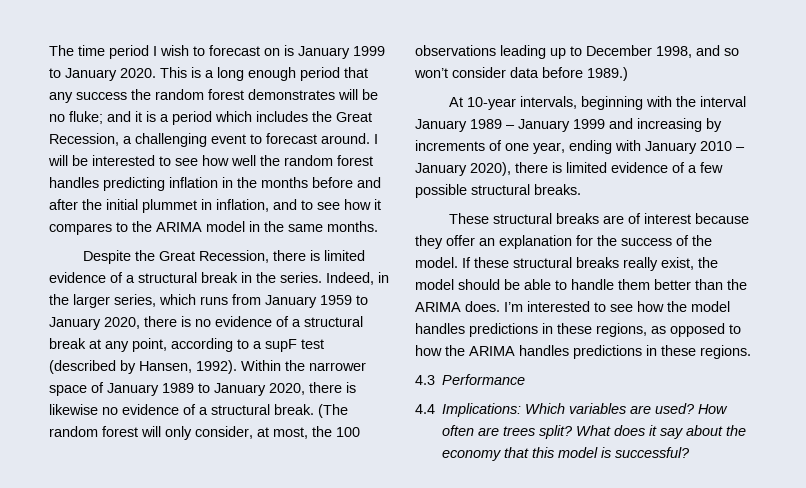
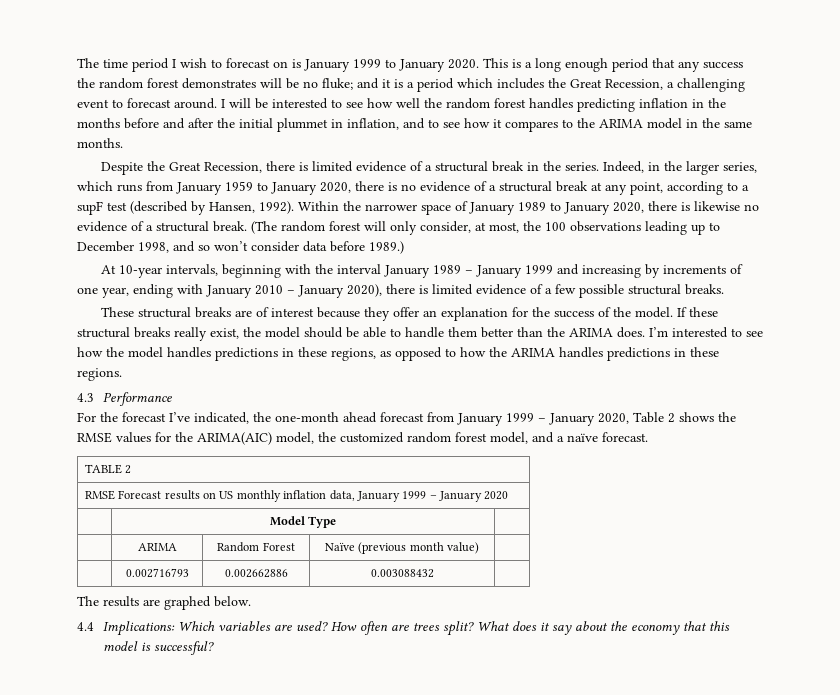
+ For the forecast I’ve indicated, the one-month ahead forecast from January 1999 – January 2020, Table 2 shows the RMSE values for the ARIMA(AIC) model, the customized random forest model, and a naïve forecast.
+ TABLE 2
+ RMSE Forecast results on US monthly inflation data, January 1999 – January 2020
+ | Model Type |
+ | ARIMA | Random Forest | Naïve (previous month value) |
+ | 0.002716793 | 0.002662886 | 0.003088432 |
+ The results are graphed below.

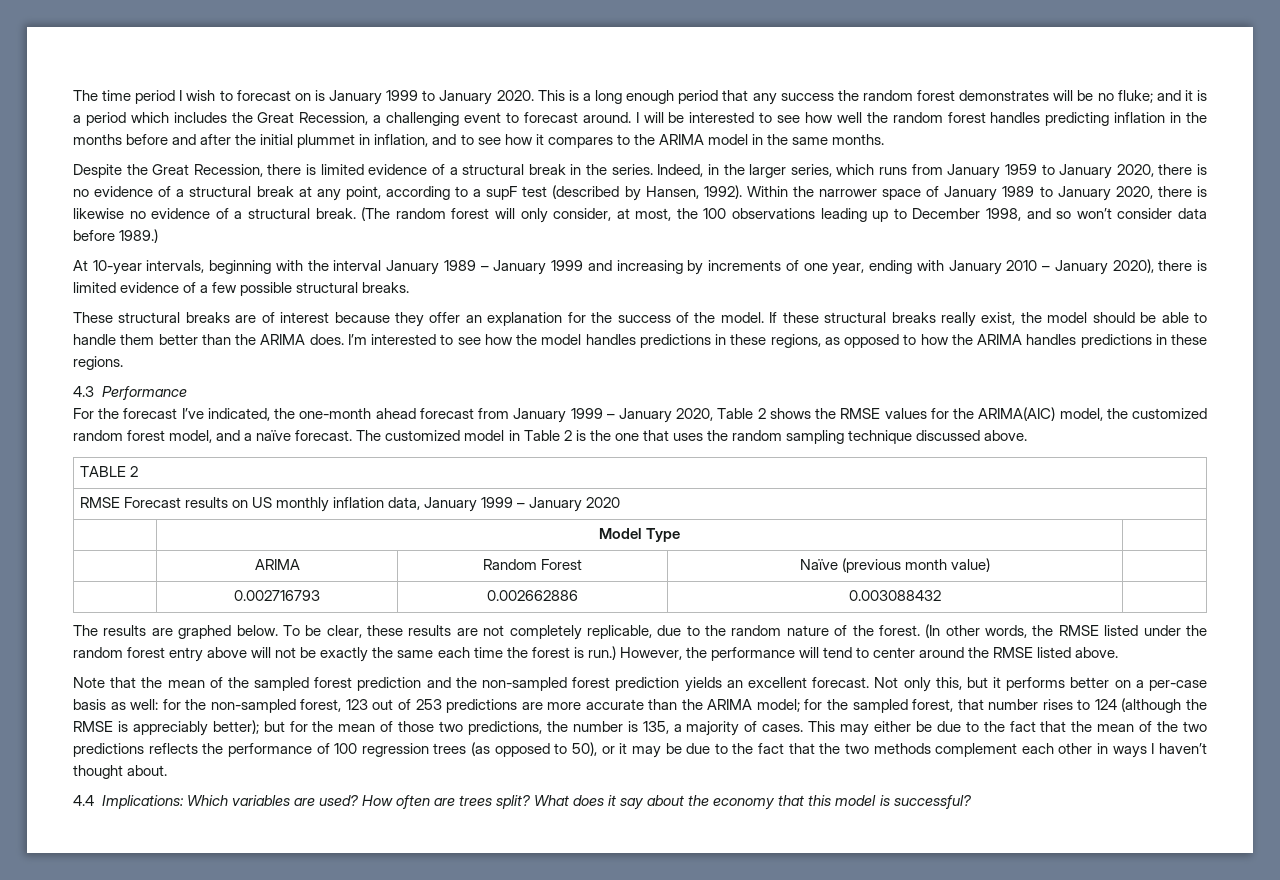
+ The customized model in Table 2 is the one that uses the random sampling technique discussed above.
+ To be clear, these results are not completely replicable, due to the random nature of the forest. (In other words, the RMSE listed under the random forest entry above will not be exactly the same each time the forest is run.) However, the performance will tend to center around the RMSE listed above.
+ Note that the mean of the sampled forest prediction and the non-sampled forest prediction yields an excellent forecast. Not only this, but it performs better on a per-case basis as well: for the non-sampled forest, 123 out of 253 predictions are more accurate than the ARIMA model; for the sampled forest, that number rises to 124 (although the RMSE is appreciably better); but for the mean of those two predictions, the number is 135, a majority of cases. This may either be due to the fact that the mean of the two predictions reflects the performance of 100 regression trees (as opposed to 50), or it may be due to the fact that the two methods complement each other in ways I haven’t thought about.

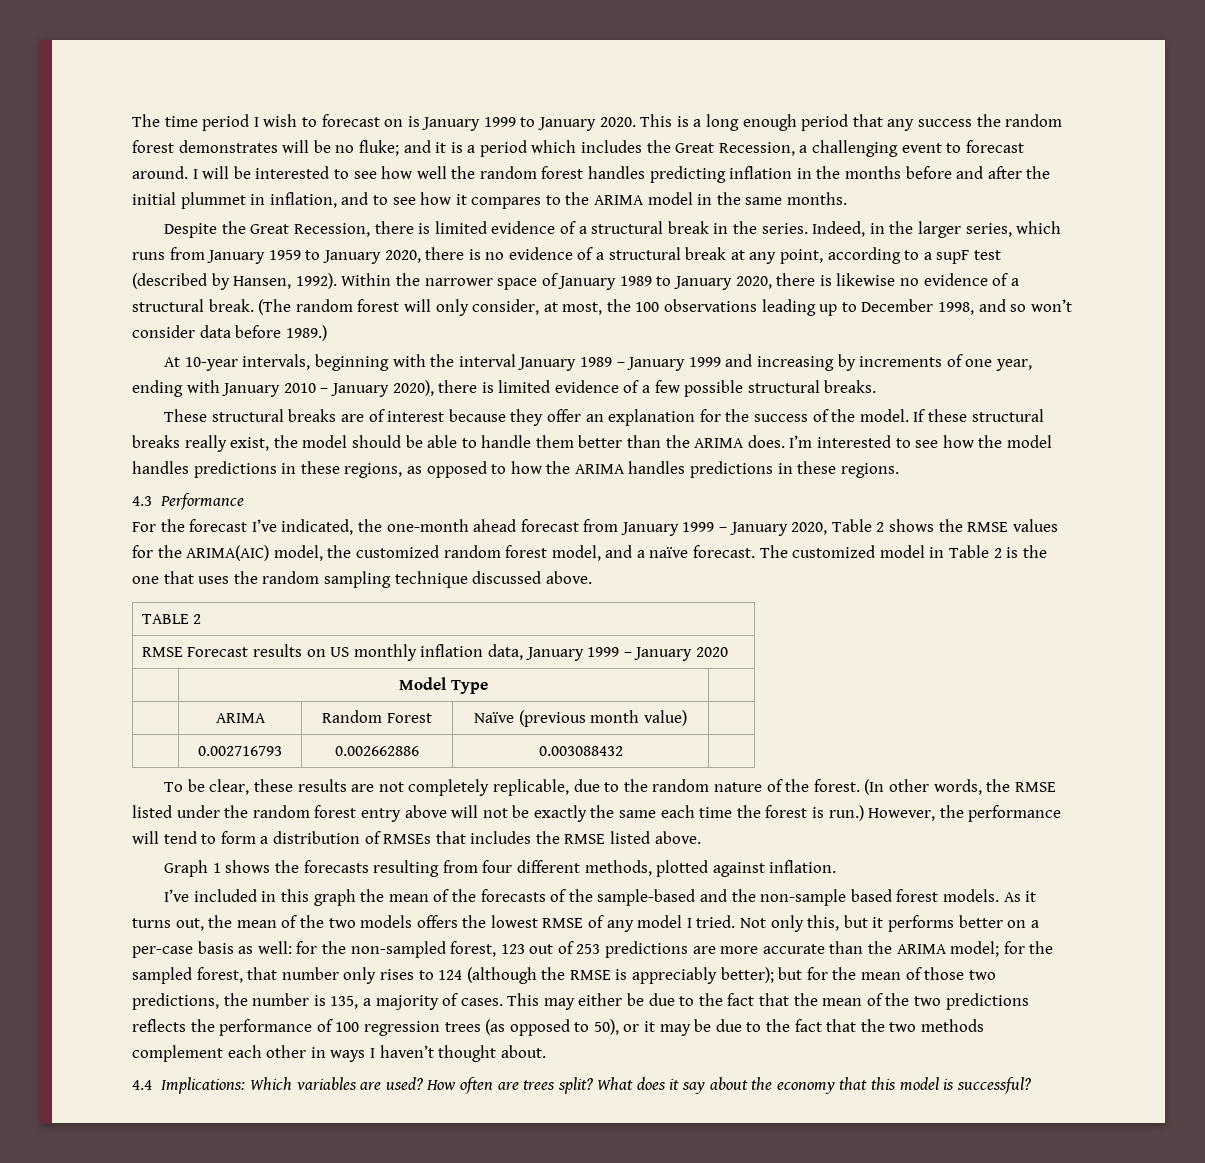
- The results are graphed below.
- However, the performance will tend to center around the RMSE listed above.
- Note that the mean of the sampled forest prediction and the non-sampled forest prediction yields an excellent forecast.
+ However, the performance will tend to form a distribution of RMSEs that includes the RMSE listed above.
+ Graph 1 shows the forecasts resulting from four different methods, plotted against inflation.
+ I’ve included in this graph the mean of the forecasts of the sample-based and the non-sample based forest models. As it turns out, the mean of the two models offers the lowest RMSE of any model I tried.
- Not only this, but it performs better on a per-case basis as well: for the non-sampled forest, 123 out of 253 predictions are more accurate than the ARIMA model; for the sampled forest, that number rises to 124 (although the RMSE is appreciably better); but for the mean of those two predictions, the number is 135, a majority of cases.
+ Not only this, but it performs better on a per-case basis as well: for the non-sampled forest, 123 out of 253 predictions are more accurate than the ARIMA model; for the sampled forest, that number only rises to 124 (although the RMSE is appreciably better); but for the mean of those two predictions, the number is 135, a majority of cases.

